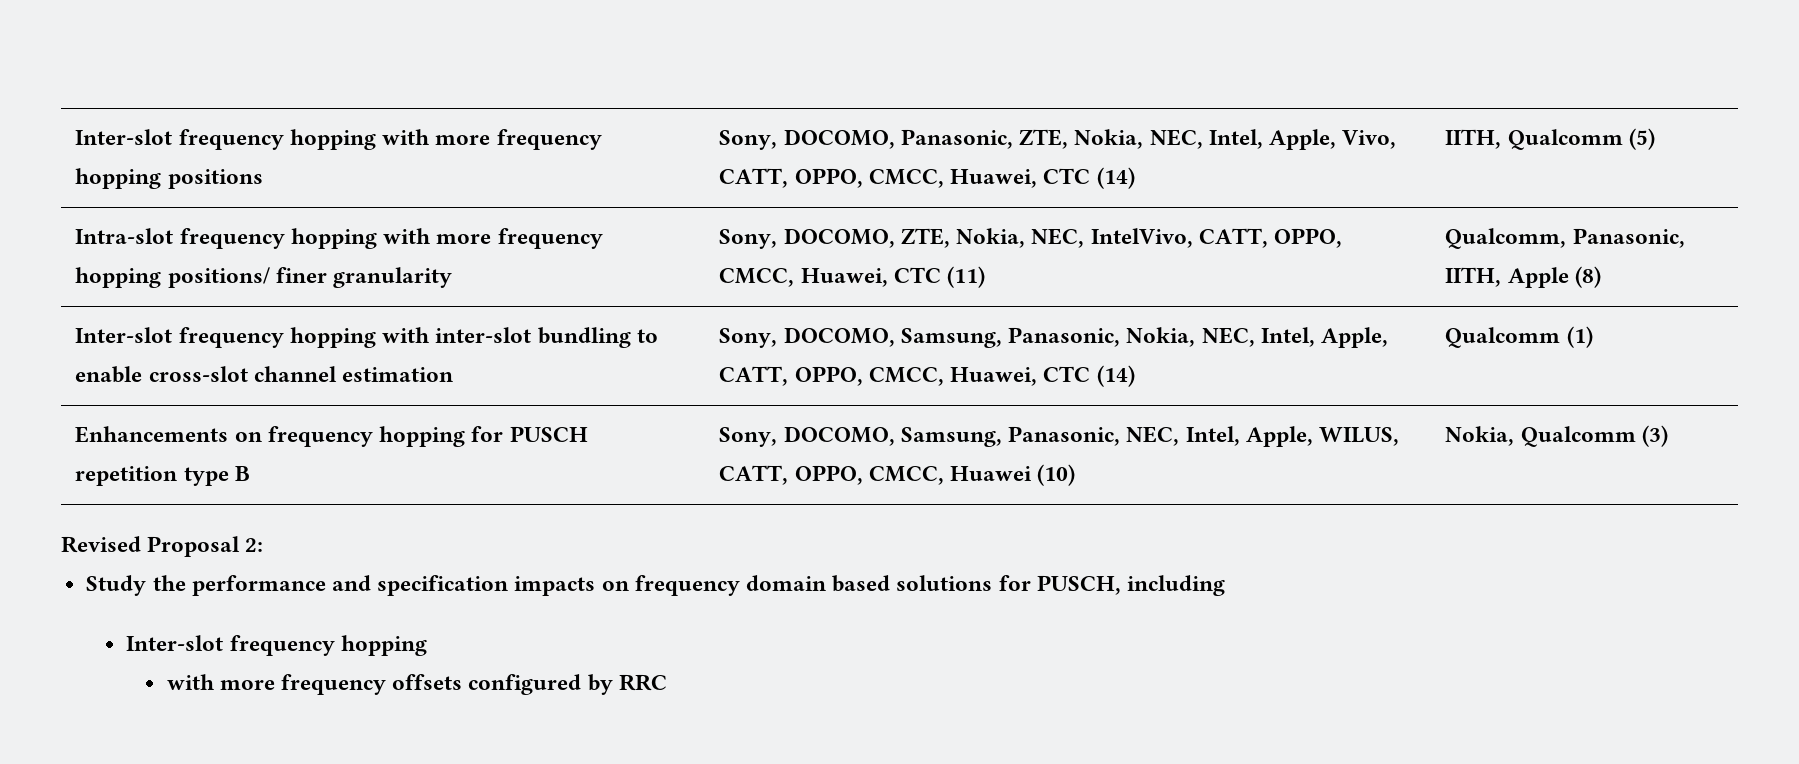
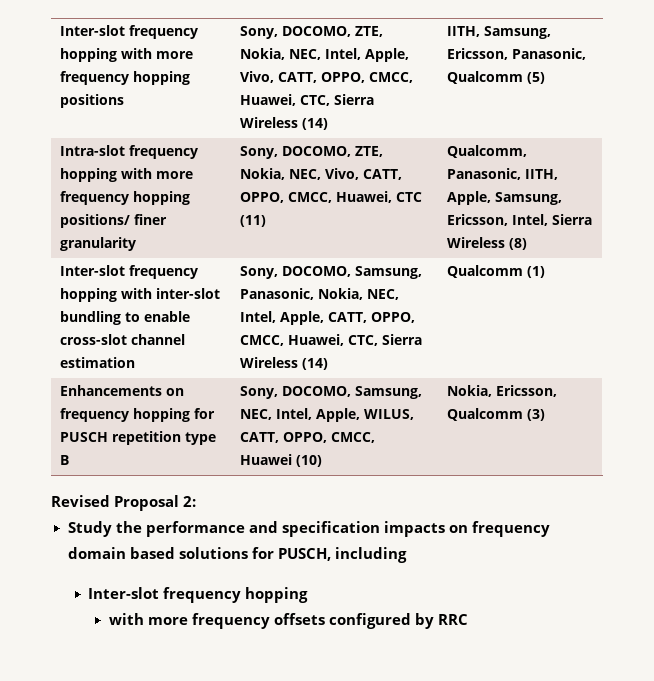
- Inter-slot frequency hopping with more frequency hopping positions | Sony, DOCOMO, Panasonic, ZTE, Nokia, NEC, Intel, Apple, Vivo, CATT, OPPO, CMCC, Huawei, CTC (14) | IITH, Qualcomm (5)
+ Inter-slot frequency hopping with more frequency hopping positions | Sony, DOCOMO, ZTE, Nokia, NEC, Intel, Apple, Vivo, CATT, OPPO, CMCC, Huawei, CTC, Sierra Wireless (14) | IITH, Samsung, Ericsson, Panasonic, Qualcomm (5)
- Intra-slot frequency hopping with more frequency hopping positions/ finer granularity | Sony, DOCOMO, ZTE, Nokia, NEC, IntelVivo, CATT, OPPO, CMCC, Huawei, CTC (11) | Qualcomm, Panasonic, IITH, Apple (8)
+ Intra-slot frequency hopping with more frequency hopping positions/ finer granularity | Sony, DOCOMO, ZTE, Nokia, NEC, Vivo, CATT, OPPO, CMCC, Huawei, CTC (11) | Qualcomm, Panasonic, IITH, Apple, Samsung, Ericsson, Intel, Sierra Wireless (8)
- Inter-slot frequency hopping with inter-slot bundling to enable cross-slot channel estimation | Sony, DOCOMO, Samsung, Panasonic, Nokia, NEC, Intel, Apple, CATT, OPPO, CMCC, Huawei, CTC (14) | Qualcomm (1)
+ Inter-slot frequency hopping with inter-slot bundling to enable cross-slot channel estimation | Sony, DOCOMO, Samsung, Panasonic, Nokia, NEC, Intel, Apple, CATT, OPPO, CMCC, Huawei, CTC, Sierra Wireless (14) | Qualcomm (1)
- Enhancements on frequency hopping for PUSCH repetition type B | Sony, DOCOMO, Samsung, Panasonic, NEC, Intel, Apple, WILUS, CATT, OPPO, CMCC, Huawei (10) | Nokia, Qualcomm (3)
+ Enhancements on frequency hopping for PUSCH repetition type B | Sony, DOCOMO, Samsung, NEC, Intel, Apple, WILUS, CATT, OPPO, CMCC, Huawei (10) | Nokia, Ericsson, Qualcomm (3)

